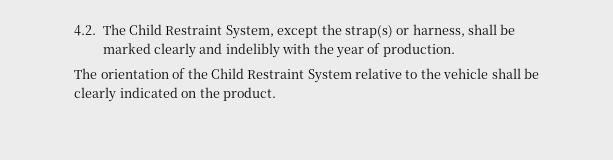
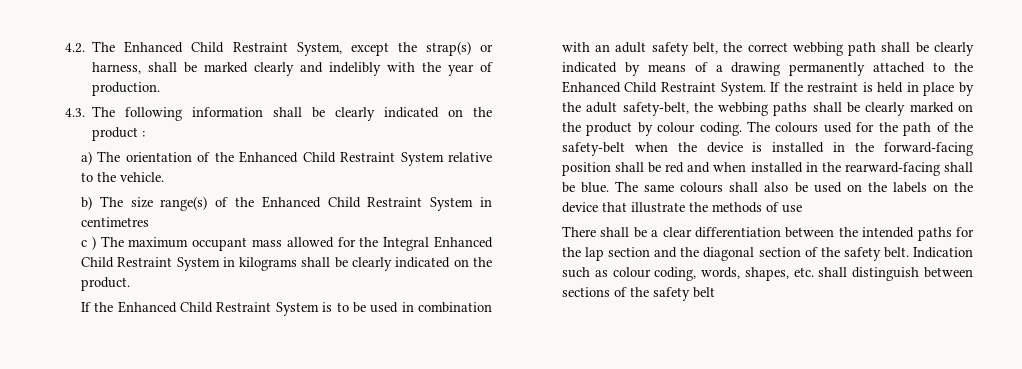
- 4.2. The Child Restraint System, except the strap(s) or harness, shall be marked clearly and indelibly with the year of production.
+ 4.2. The Enhanced Child Restraint System, except the strap(s) or harness, shall be marked clearly and indelibly with the year of production.
- The orientation of the Child Restraint System relative to the vehicle shall be clearly indicated on the product.
+ 4.3. The following information shall be clearly indicated on the product :
+ a) The orientation of the Enhanced Child Restraint System relative to the vehicle.
+ b) The size range(s) of the Enhanced Child Restraint System in centimetres
+ c ) The maximum occupant mass allowed for the Integral Enhanced Child Restraint System in kilograms shall be clearly indicated on the product.
+ If the Enhanced Child Restraint System is to be used in combination with an adult safety belt, the correct webbing path shall be clearly indicated by means of a drawing permanently attached to the Enhanced Child Restraint System. If the restraint is held in place by the adult safety-belt, the webbing paths shall be clearly marked on the product by colour coding. The colours used for the path of the safety-belt when the device is installed in the forward-facing position shall be red and when installed in the rearward-facing shall be blue. The same colours shall also be used on the labels on the device that illustrate the methods of use
+ There shall be a clear differentiation between the intended paths for the lap section and the diagonal section of the safety belt. Indication such as colour coding, words, shapes, etc. shall distinguish between sections of the safety belt

